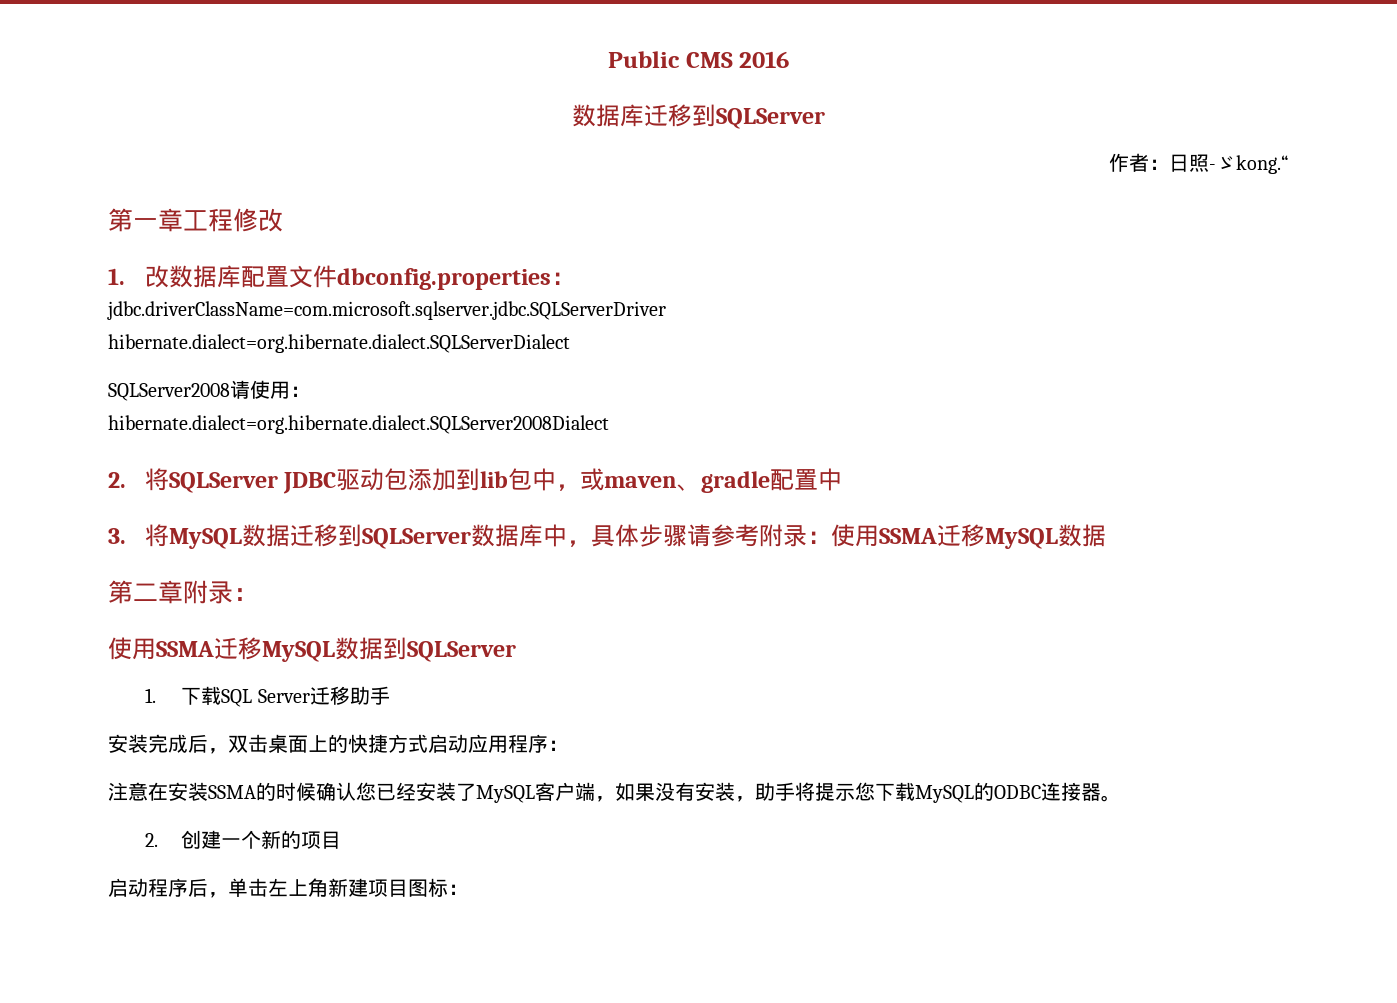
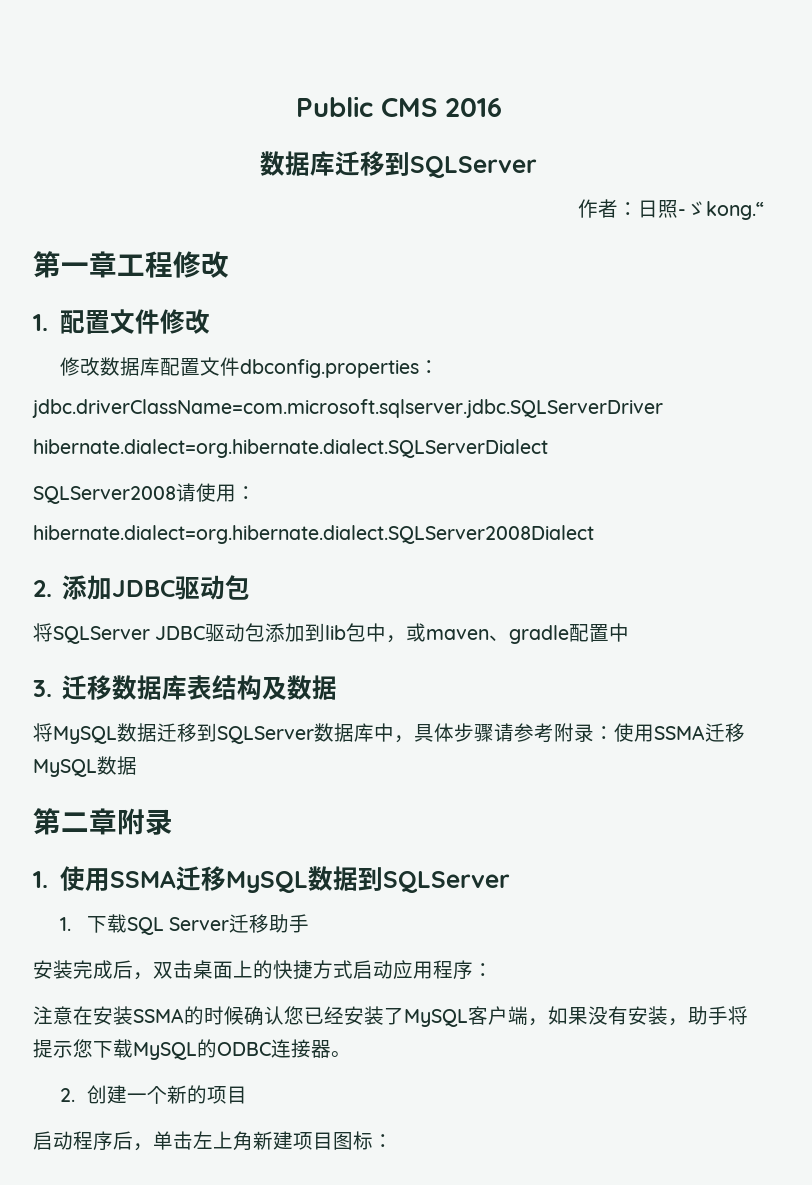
- 1.改数据库配置文件dbconfig.properties：
+ 1.配置文件修改
+ 修改数据库配置文件dbconfig.properties：
- 2.将SQLServer JDBC驱动包添加到lib包中，或maven、gradle配置中
+ 2.添加JDBC驱动包
+ 将SQLServer JDBC驱动包添加到lib包中，或maven、gradle配置中
- 3.将MySQL数据迁移到SQLServer数据库中，具体步骤请参考附录：使用SSMA迁移MySQL数据
+ 3.迁移数据库表结构及数据
+ 将MySQL数据迁移到SQLServer数据库中，具体步骤请参考附录：使用SSMA迁移MySQL数据
- 第二章附录：
- 使用SSMA迁移MySQL数据到SQLServer
+ 第二章附录
+ 1.使用SSMA迁移MySQL数据到SQLServer

